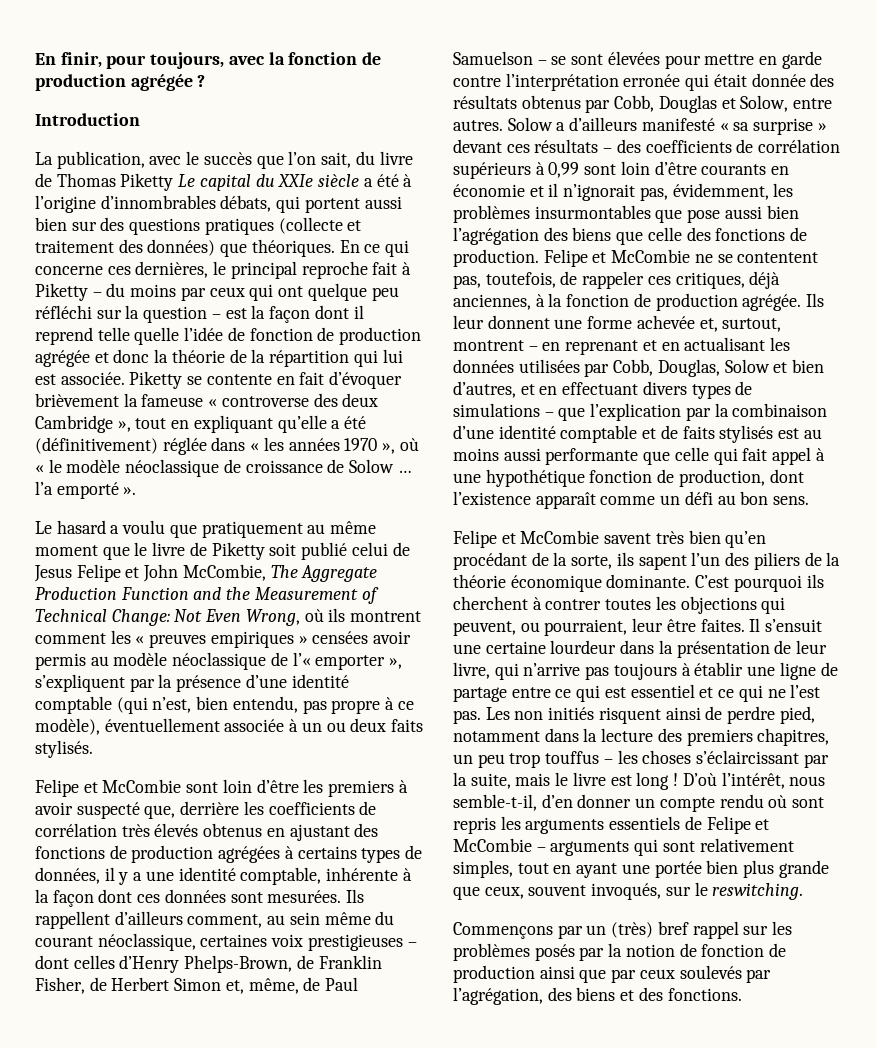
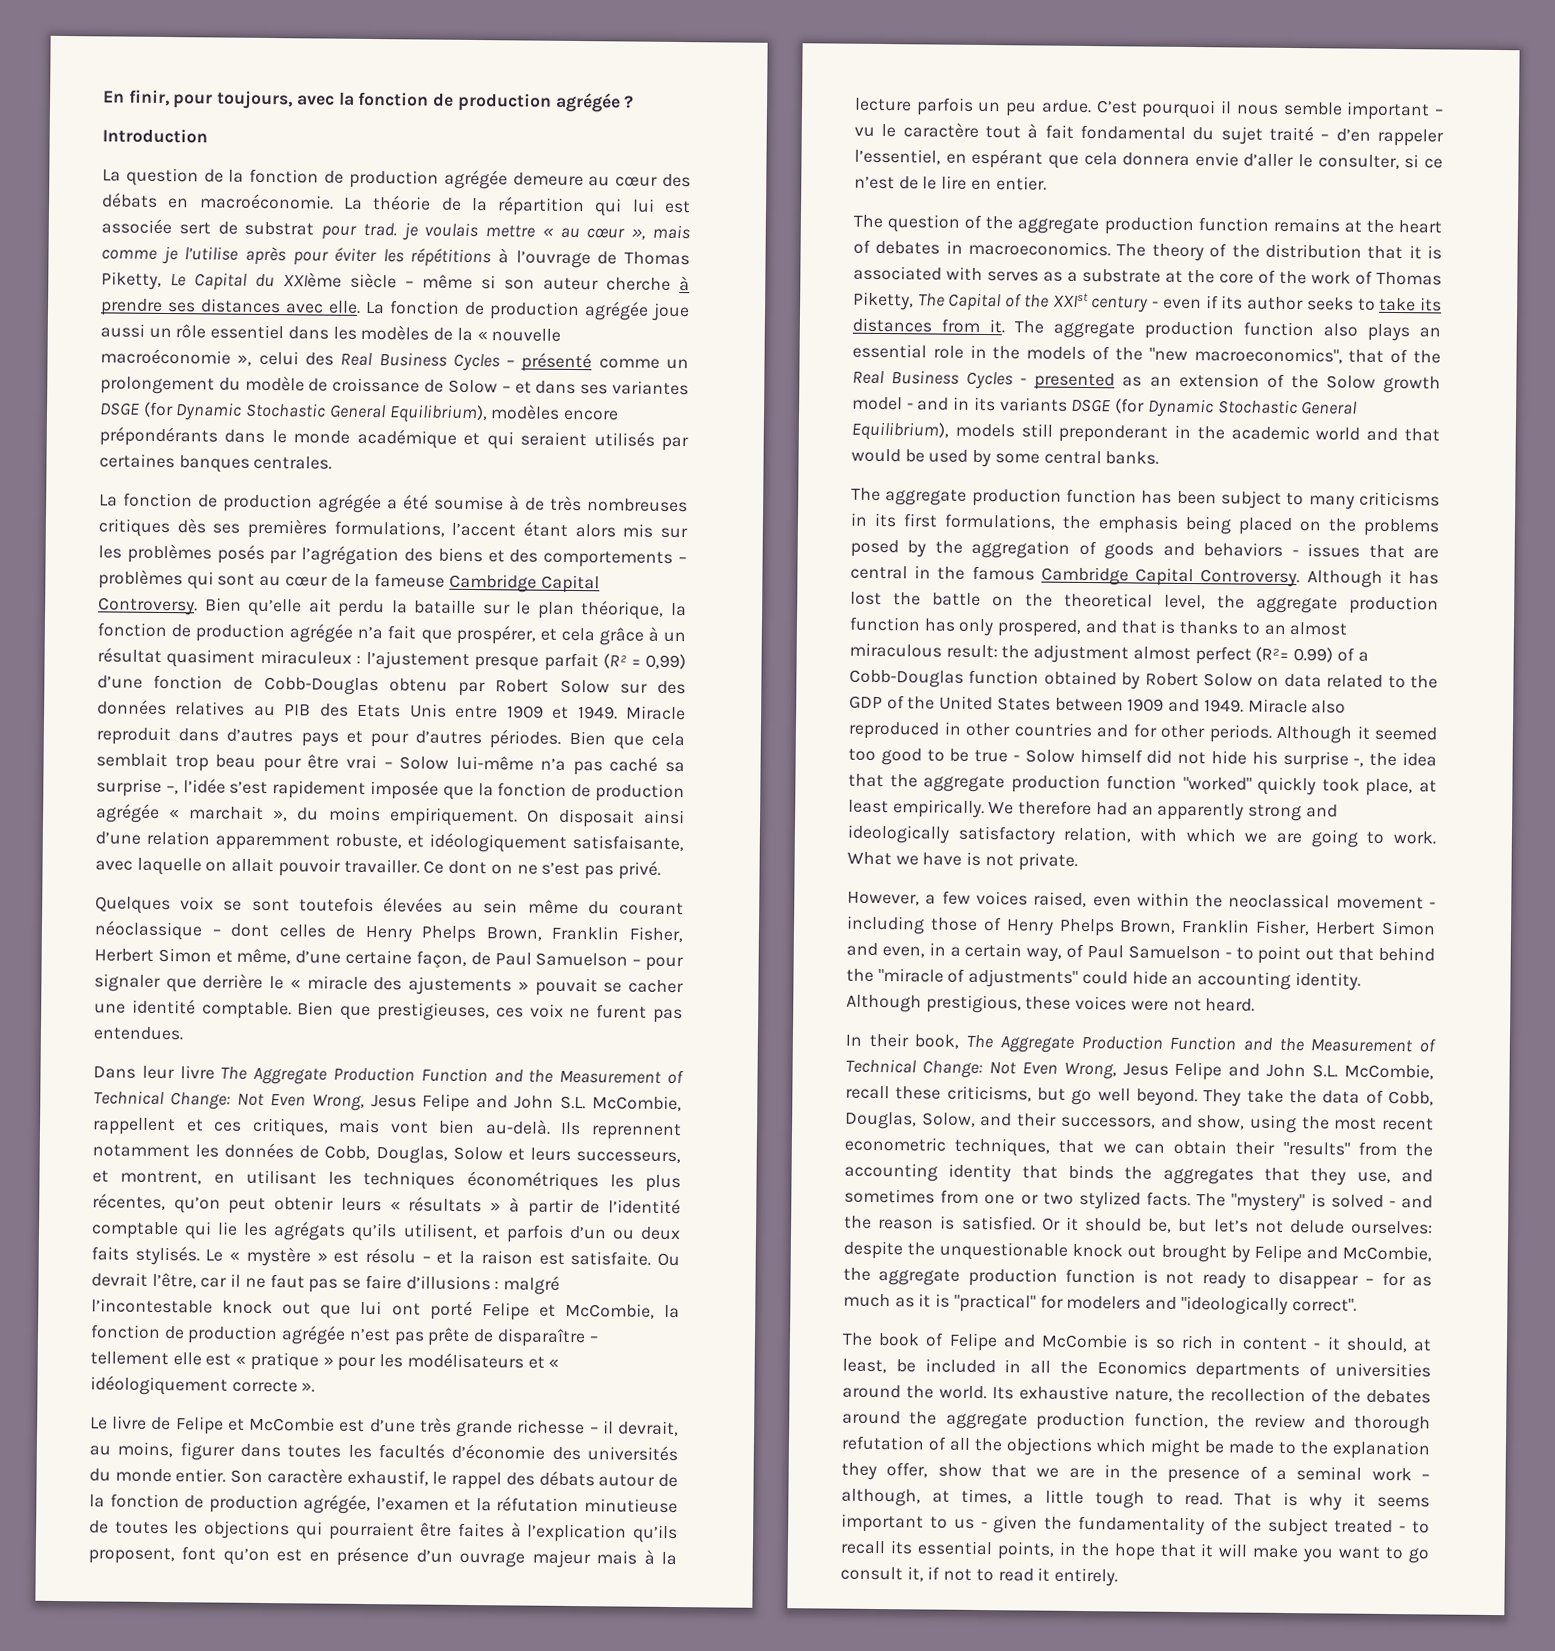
- La publication, avec le succès que l’on sait, du livre de Thomas Piketty Le capital du XXIe siècle a été à l’origine d’innombrables débats, qui portent aussi bien sur des questions pratiques (collecte et traitement des données) que théoriques. En ce qui concerne ces dernières, le principal reproche fait à Piketty – du moins par ceux qui ont quelque peu réfléchi sur la question – est la façon dont il reprend telle quelle l’idée de fonction de production agrégée et donc la théorie de la répartition qui lui est associée. Piketty se contente en fait d’évoquer brièvement la fameuse « controverse des deux Cambridge », tout en expliquant qu’elle a été (définitivement) réglée dans « les années 1970 », où « le modèle néoclassique de croissance de Solow … l’a emporté ».
- Le hasard a voulu que pratiquement au même moment que le livre de Piketty soit publié celui de Jesus Felipe et John McCombie, The Aggregate Production Function and the Measurement of Technical Change: Not Even Wrong, où ils montrent comment les « preuves empiriques » censées avoir permis au modèle néoclassique de l’« emporter », s’expliquent par la présence d’une identité comptable (qui n’est, bien entendu, pas propre à ce modèle), éventuellement associée à un ou deux faits stylisés.
- Felipe et McCombie sont loin d’être les premiers à avoir suspecté que, derrière les coefficients de corrélation très élevés obtenus en ajustant des fonctions de production agrégées à certains types de données, il y a une identité comptable, inhérente à la façon dont ces données sont mesurées. Ils rappellent d’ailleurs comment, au sein même du courant néoclassique, certaines voix prestigieuses – dont celles d’Henry Phelps-Brown, de Franklin Fisher, de Herbert Simon et, même, de Paul Samuelson – se sont élevées pour mettre en garde contre l’interprétation erronée qui était donnée des résultats obtenus par Cobb, Douglas et Solow, entre autres. Solow a d’ailleurs manifesté « sa surprise » devant ces résultats – des coefficients de corrélation supérieurs à 0,99 sont loin d’être courants en économie et il n’ignorait pas, évidemment, les problèmes insurmontables que pose aussi bien l’agrégation des biens que celle des fonctions de production. Felipe et McCombie ne se contentent pas, toutefois, de rappeler ces critiques, déjà anciennes, à la fonction de production agrégée. Ils leur donnent une forme achevée et, surtout, montrent – en reprenant et en actualisant les données utilisées par Cobb, Douglas, Solow et bien d’autres, et en effectuant divers types de simulations – que l’explication par la combinaison d’une identité comptable et de faits stylisés est au moins aussi performante que celle qui fait appel à une hypothétique fonction de production, dont l’existence apparaît comme un défi au bon sens.
- Felipe et McCombie savent très bien qu’en procédant de la sorte, ils sapent l’un des piliers de la théorie économique dominante. C’est pourquoi ils cherchent à contrer toutes les objections qui peuvent, ou pourraient, leur être faites. Il s’ensuit une certaine lourdeur dans la présentation de leur livre, qui n’arrive pas toujours à établir une ligne de partage entre ce qui est essentiel et ce qui ne l’est pas. Les non initiés risquent ainsi de perdre pied, notamment dans la lecture des premiers chapitres, un peu trop touffus – les choses s’éclaircissant par la suite, mais le livre est long ! D’où l’intérêt, nous semble-t-il, d’en donner un compte rendu où sont repris les arguments essentiels de Felipe et McCombie – arguments qui sont relativement simples, tout en ayant une portée bien plus grande que ceux, souvent invoqués, sur le reswitching.
- Commençons par un (très) bref rappel sur les problèmes posés par la notion de fonction de production ainsi que par ceux soulevés par l’agrégation, des biens et des fonctions.
+ La question de la fonction de production agrégée demeure au cœur des débats en macroéconomie. La théorie de la répartition qui lui est associée sert de substrat pour trad. je voulais mettre « au cœur », mais comme je l’utilise après pour éviter les répétitions à l’ouvrage de Thomas Piketty, Le Capital du XXIème siècle – même si son auteur cherche à prendre ses distances avec elle. La fonction de production agrégée joue aussi un rôle essentiel dans les modèles de la « nouvelle macroéconomie », celui des Real Business Cycles – présenté comme un prolongement du modèle de croissance de Solow – et dans ses variantes DSGE (for Dynamic Stochastic General Equilibrium), modèles encore prépondérants dans le monde académique et qui seraient utilisés par certaines banques centrales.
+ La fonction de production agrégée a été soumise à de très nombreuses critiques dès ses premières formulations, l’accent étant alors mis sur les problèmes posés par l’agrégation des biens et des comportements – problèmes qui sont au cœur de la fameuse Cambridge Capital Controversy. Bien qu’elle ait perdu la bataille sur le plan théorique, la fonction de production agrégée n’a fait que prospérer, et cela grâce à un résultat quasiment miraculeux : l’ajustement presque parfait (R² = 0,99) d’une fonction de Cobb-Douglas obtenu par Robert Solow sur des données relatives au PIB des Etats Unis entre 1909 et 1949. Miracle reproduit dans d’autres pays et pour d’autres périodes. Bien que cela semblait trop beau pour être vrai – Solow lui-même n’a pas caché sa surprise –, l’idée s’est rapidement imposée que la fonction de production agrégée « marchait », du moins empiriquement. On disposait ainsi d’une relation apparemment robuste, et idéologiquement satisfaisante, avec laquelle on allait pouvoir travailler. Ce dont on ne s’est pas privé.
+ Quelques voix se sont toutefois élevées au sein même du courant néoclassique – dont celles de Henry Phelps Brown, Franklin Fisher, Herbert Simon et même, d’une certaine façon, de Paul Samuelson – pour signaler que derrière le « miracle des ajustements » pouvait se cacher une identité comptable. Bien que prestigieuses, ces voix ne furent pas entendues.
+ Dans leur livre The Aggregate Production Function and the Measurement of Technical Change: Not Even Wrong, Jesus Felipe and John S.L. McCombie, rappellent et ces critiques, mais vont bien au-delà. Ils reprennent notamment les données de Cobb, Douglas, Solow et leurs successeurs, et montrent, en utilisant les techniques économétriques les plus récentes, qu’on peut obtenir leurs « résultats » à partir de l’identité comptable qui lie les agrégats qu’ils utilisent, et parfois d’un ou deux faits stylisés. Le « mystère » est résolu – et la raison est satisfaite. Ou devrait l’être, car il ne faut pas se faire d’illusions : malgré l’incontestable knock out que lui ont porté Felipe et McCombie, la fonction de production agrégée n’est pas prête de disparaître – tellement elle est « pratique » pour les modélisateurs et « idéologiquement correcte ».
+ Le livre de Felipe et McCombie est d’une très grande richesse – il devrait, au moins, figurer dans toutes les facultés d’économie des universités du monde entier. Son caractère exhaustif, le rappel des débats autour de la fonction de production agrégée, l’examen et la réfutation minutieuse de toutes les objections qui pourraient être faites à l’explication qu’ils proposent, font qu’on est en présence d’un ouvrage majeur mais à la lecture parfois un peu ardue. C’est pourquoi il nous semble important – vu le caractère tout à fait fondamental du sujet traité – d’en rappeler l’essentiel, en espérant que cela donnera envie d’aller le consulter, si ce n’est de le lire en entier.
+ The question of the aggregate production function remains at the heart of debates in macroeconomics. The theory of the distribution that it is associated with serves as a substrate at the core of the work of Thomas Piketty, The Capital of the XXIst century - even if its author seeks to take its distances from it. The aggregate production function also plays an essential role in the models of the "new macroeconomics", that of the Real Business Cycles - presented as an extension of the Solow growth model - and in its variants DSGE (for Dynamic Stochastic General Equilibrium), models still preponderant in the academic world and that would be used by some central banks.
+ The aggregate production function has been subject to many criticisms in its first formulations, the emphasis being placed on the problems posed by the aggregation of goods and behaviors - issues that are central in the famous Cambridge Capital Controversy. Although it has lost the battle on the theoretical level, the aggregate production function has only prospered, and that is thanks to an almost miraculous result: the adjustment almost perfect (R²= 0.99) of a Cobb-Douglas function obtained by Robert Solow on data related to the GDP of the United States between 1909 and 1949. Miracle also reproduced in other countries and for other periods. Although it seemed too good to be true - Solow himself did not hide his surprise -, the idea that the aggregate production function "worked" quickly took place, at least empirically. We therefore had an apparently strong and ideologically satisfactory relation, with which we are going to work. What we have is not private.
+ However, a few voices raised, even within the neoclassical movement - including those of Henry Phelps Brown, Franklin Fisher, Herbert Simon and even, in a certain way, of Paul Samuelson - to point out that behind the "miracle of adjustments" could hide an accounting identity. Although prestigious, these voices were not heard.
+ In their book, The Aggregate Production Function and the Measurement of Technical Change: Not Even Wrong, Jesus Felipe and John S.L. McCombie, recall these criticisms, but go well beyond. They take the data of Cobb, Douglas, Solow, and their successors, and show, using the most recent econometric techniques, that we can obtain their "results" from the accounting identity that binds the aggregates that they use, and sometimes from one or two stylized facts. The "mystery" is solved - and the reason is satisfied. Or it should be, but let’s not delude ourselves: despite the unquestionable knock out brought by Felipe and McCombie, the aggregate production function is not ready to disappear – for as much as it is "practical" for modelers and "ideologically correct".
+ The book of Felipe and McCombie is so rich in content - it should, at least, be included in all the Economics departments of universities around the world. Its exhaustive nature, the recollection of the debates around the aggregate production function, the review and thorough refutation of all the objections which might be made to the explanation they offer, show that we are in the presence of a seminal work – although, at times, a little tough to read. That is why it seems important to us - given the fundamentality of the subject treated - to recall its essential points, in the hope that it will make you want to go consult it, if not to read it entirely.

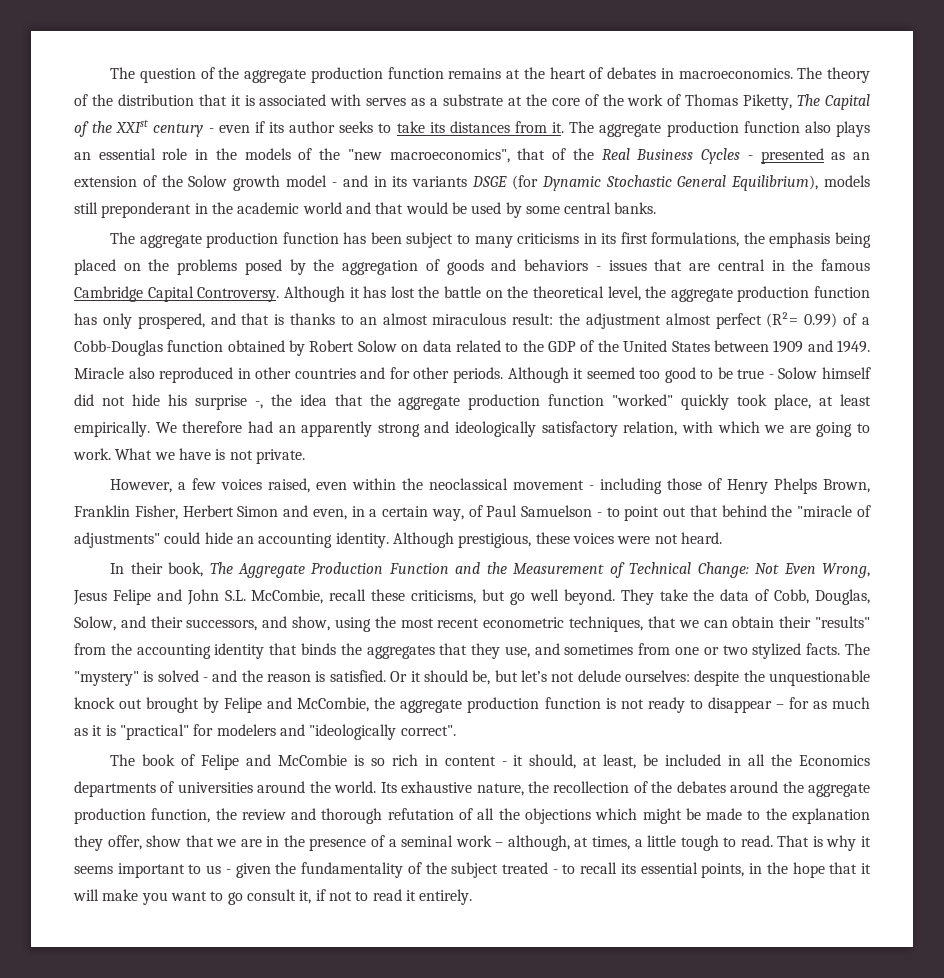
- En finir, pour toujours, avec la fonction de production agrégée ?
- Introduction
- La question de la fonction de production agrégée demeure au cœur des débats en macroéconomie. La théorie de la répartition qui lui est associée sert de substrat pour trad. je voulais mettre « au cœur », mais comme je l’utilise après pour éviter les répétitions à l’ouvrage de Thomas Piketty, Le Capital du XXIème siècle – même si son auteur cherche à prendre ses distances avec elle. La fonction de production agrégée joue aussi un rôle essentiel dans les modèles de la « nouvelle macroéconomie », celui des Real Business Cycles – présenté comme un prolongement du modèle de croissance de Solow – et dans ses variantes DSGE (for Dynamic Stochastic General Equilibrium), modèles encore prépondérants dans le monde académique et qui seraient utilisés par certaines banques centrales.
- La fonction de production agrégée a été soumise à de très nombreuses critiques dès ses premières formulations, l’accent étant alors mis sur les problèmes posés par l’agrégation des biens et des comportements – problèmes qui sont au cœur de la fameuse Cambridge Capital Controversy. Bien qu’elle ait perdu la bataille sur le plan théorique, la fonction de production agrégée n’a fait que prospérer, et cela grâce à un résultat quasiment miraculeux : l’ajustement presque parfait (R² = 0,99) d’une fonction de Cobb-Douglas obtenu par Robert Solow sur des données relatives au PIB des Etats Unis entre 1909 et 1949. Miracle reproduit dans d’autres pays et pour d’autres périodes. Bien que cela semblait trop beau pour être vrai – Solow lui-même n’a pas caché sa surprise –, l’idée s’est rapidement imposée que la fonction de production agrégée « marchait », du moins empiriquement. On disposait ainsi d’une relation apparemment robuste, et idéologiquement satisfaisante, avec laquelle on allait pouvoir travailler. Ce dont on ne s’est pas privé.
- Quelques voix se sont toutefois élevées au sein même du courant néoclassique – dont celles de Henry Phelps Brown, Franklin Fisher, Herbert Simon et même, d’une certaine façon, de Paul Samuelson – pour signaler que derrière le « miracle des ajustements » pouvait se cacher une identité comptable. Bien que prestigieuses, ces voix ne furent pas entendues.
- Dans leur livre The Aggregate Production Function and the Measurement of Technical Change: Not Even Wrong, Jesus Felipe and John S.L. McCombie, rappellent et ces critiques, mais vont bien au-delà. Ils reprennent notamment les données de Cobb, Douglas, Solow et leurs successeurs, et montrent, en utilisant les techniques économétriques les plus récentes, qu’on peut obtenir leurs « résultats » à partir de l’identité comptable qui lie les agrégats qu’ils utilisent, et parfois d’un ou deux faits stylisés. Le « mystère » est résolu – et la raison est satisfaite. Ou devrait l’être, car il ne faut pas se faire d’illusions : malgré l’incontestable knock out que lui ont porté Felipe et McCombie, la fonction de production agrégée n’est pas prête de disparaître – tellement elle est « pratique » pour les modélisateurs et « idéologiquement correcte ».
- Le livre de Felipe et McCombie est d’une très grande richesse – il devrait, au moins, figurer dans toutes les facultés d’économie des universités du monde entier. Son caractère exhaustif, le rappel des débats autour de la fonction de production agrégée, l’examen et la réfutation minutieuse de toutes les objections qui pourraient être faites à l’explication qu’ils proposent, font qu’on est en présence d’un ouvrage majeur mais à la lecture parfois un peu ardue. C’est pourquoi il nous semble important – vu le caractère tout à fait fondamental du sujet traité – d’en rappeler l’essentiel, en espérant que cela donnera envie d’aller le consulter, si ce n’est de le lire en entier.

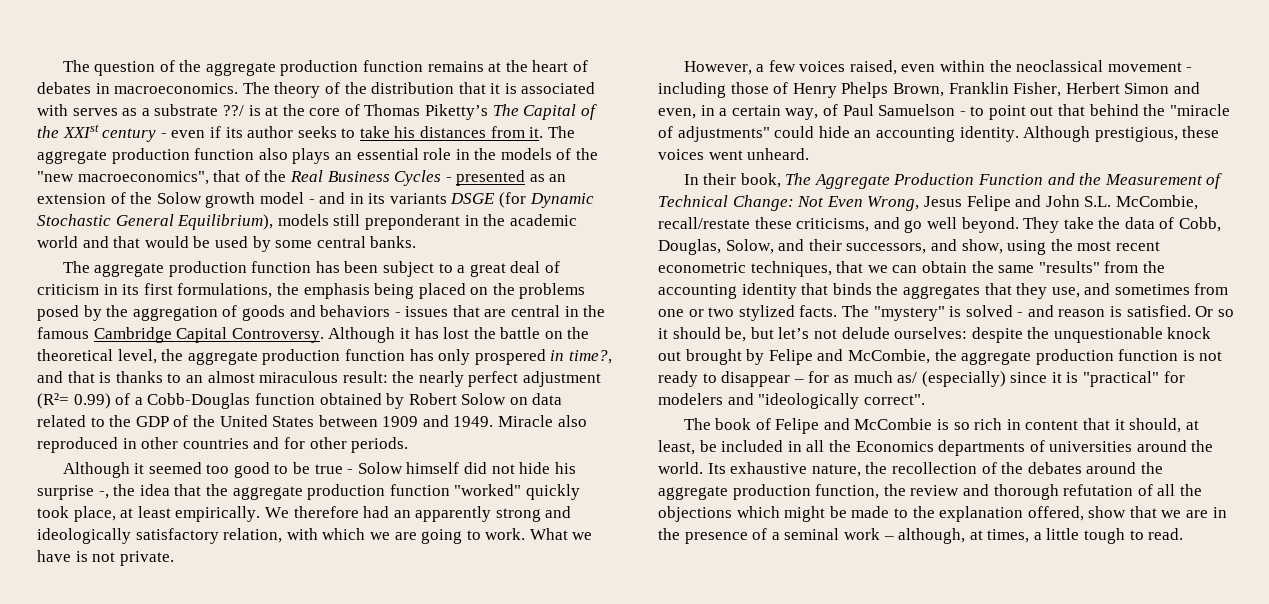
- The theory of the distribution that it is associated with serves as a substrate at the core of the work of Thomas Piketty, The Capital of the XXIst century - even if its author seeks to take its distances from it.
+ The theory of the distribution that it is associated with serves as a substrate ??/ is at the core of Thomas Piketty’s The Capital of the XXIst century - even if its author seeks to take his distances from it.
- The aggregate production function has been subject to many criticisms in its first formulations, the emphasis being placed on the problems posed by the aggregation of goods and behaviors - issues that are central in the famous Cambridge Capital Controversy.
+ The aggregate production function has been subject to a great deal of criticism in its first formulations, the emphasis being placed on the problems posed by the aggregation of goods and behaviors - issues that are central in the famous Cambridge Capital Controversy.
- Although it has lost the battle on the theoretical level, the aggregate production function has only prospered, and that is thanks to an almost miraculous result: the adjustment almost perfect (R²= 0.99) of a Cobb-Douglas function obtained by Robert Solow on data related to the GDP of the United States between 1909 and 1949.
+ Although it has lost the battle on the theoretical level, the aggregate production function has only prospered in time?, and that is thanks to an almost miraculous result: the nearly perfect adjustment (R²= 0.99) of a Cobb-Douglas function obtained by Robert Solow on data related to the GDP of the United States between 1909 and 1949.
- Miracle also reproduced in other countries and for other periods. Although it seemed too good to be true - Solow himself did not hide his surprise -, the idea that the aggregate production function "worked" quickly took place, at least empirically.
+ Miracle also reproduced in other countries and for other periods.
+ Although it seemed too good to be true - Solow himself did not hide his surprise -, the idea that the aggregate production function "worked" quickly took place, at least empirically.
- Although prestigious, these voices were not heard.
+ Although prestigious, these voices went unheard.
- In their book, The Aggregate Production Function and the Measurement of Technical Change: Not Even Wrong, Jesus Felipe and John S.L. McCombie, recall these criticisms, but go well beyond.
+ In their book, The Aggregate Production Function and the Measurement of Technical Change: Not Even Wrong, Jesus Felipe and John S.L. McCombie, recall/restate these criticisms, and go well beyond.
- They take the data of Cobb, Douglas, Solow, and their successors, and show, using the most recent econometric techniques, that we can obtain their "results" from the accounting identity that binds the aggregates that they use, and sometimes from one or two stylized facts.
+ They take the data of Cobb, Douglas, Solow, and their successors, and show, using the most recent econometric techniques, that we can obtain the same "results" from the accounting identity that binds the aggregates that they use, and sometimes from one or two stylized facts.
- The "mystery" is solved - and the reason is satisfied.
+ The "mystery" is solved - and reason is satisfied.
- Or it should be, but let’s not delude ourselves: despite the unquestionable knock out brought by Felipe and McCombie, the aggregate production function is not ready to disappear – for as much as it is "practical" for modelers and "ideologically correct".
+ Or so it should be, but let’s not delude ourselves: despite the unquestionable knock out brought by Felipe and McCombie, the aggregate production function is not ready to disappear – for as much as/ (especially) since it is "practical" for modelers and "ideologically correct".
- The book of Felipe and McCombie is so rich in content - it should, at least, be included in all the Economics departments of universities around the world.
+ The book of Felipe and McCombie is so rich in content that it should, at least, be included in all the Economics departments of universities around the world.
- Its exhaustive nature, the recollection of the debates around the aggregate production function, the review and thorough refutation of all the objections which might be made to the explanation they offer, show that we are in the presence of a seminal work – although, at times, a little tough to read. That is why it seems important to us - given the fundamentality of the subject treated - to recall its essential points, in the hope that it will make you want to go consult it, if not to read it entirely.
+ Its exhaustive nature, the recollection of the debates around the aggregate production function, the review and thorough refutation of all the objections which might be made to the explanation offered, show that we are in the presence of a seminal work – although, at times, a little tough to read.

